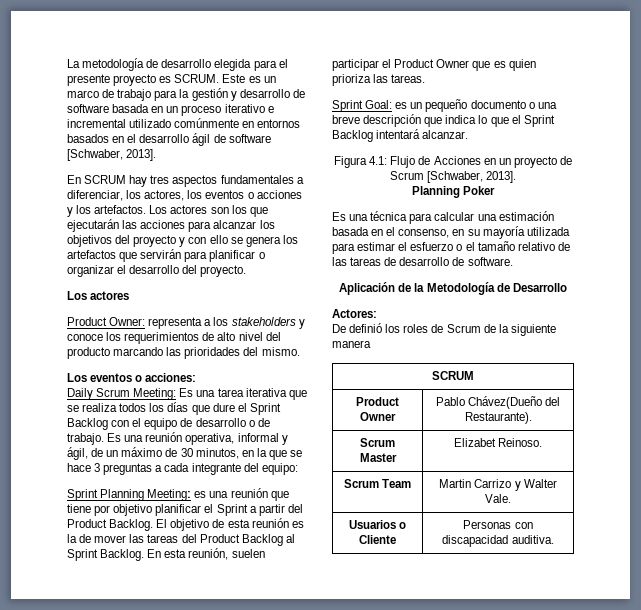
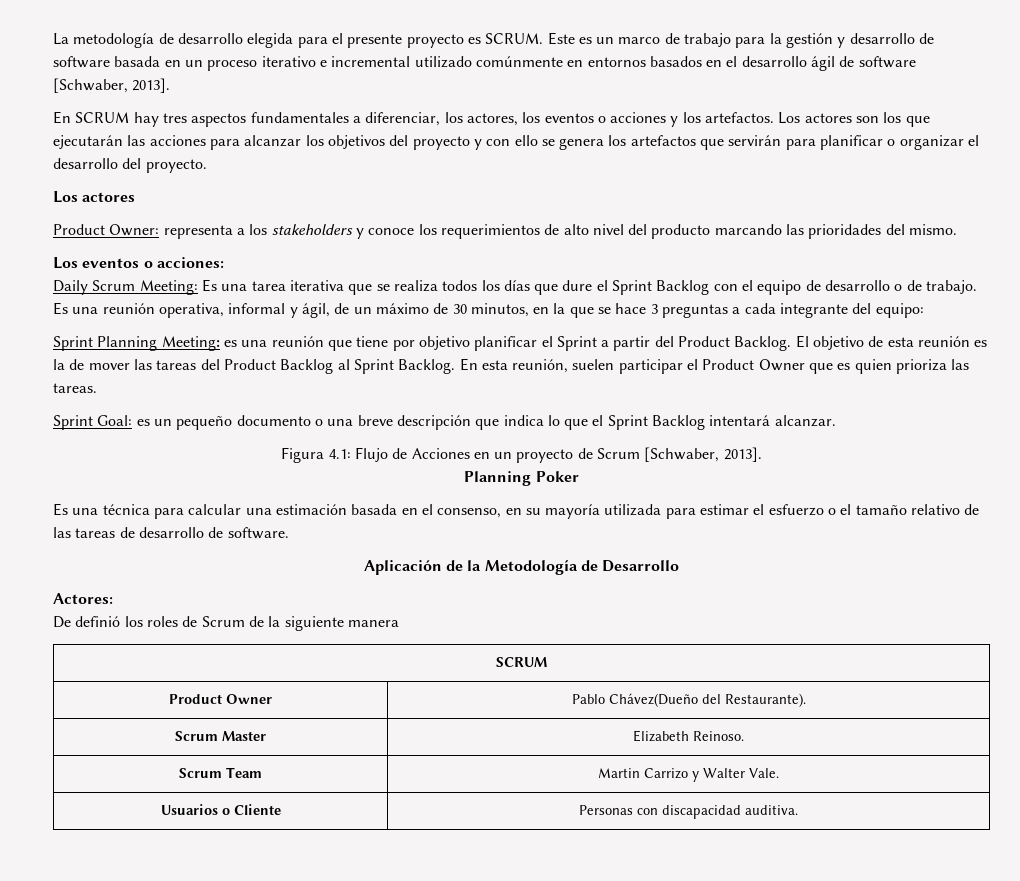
- Scrum Master | Elizabet Reinoso.
+ Scrum Master | Elizabeth Reinoso.

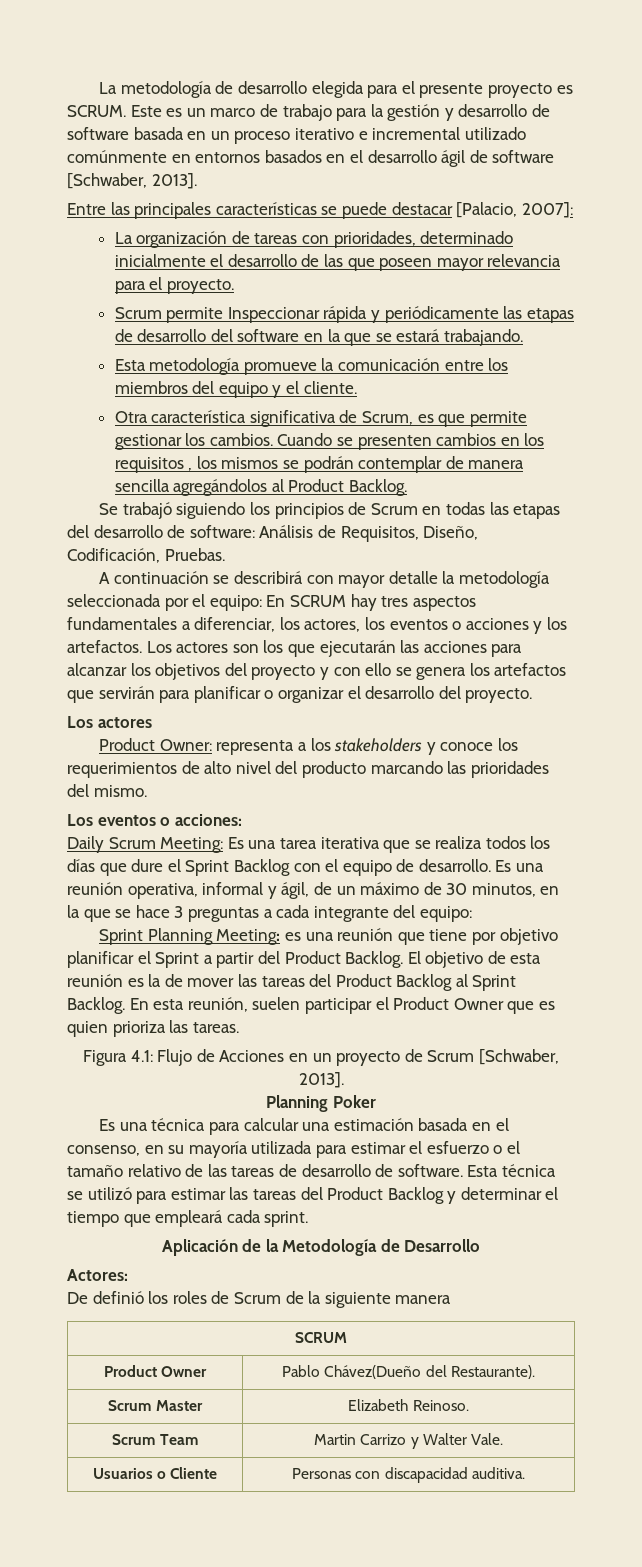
- En SCRUM hay tres aspectos fundamentales a diferenciar, los actores, los eventos o acciones y los artefactos.
+ Entre las principales características se puede destacar [Palacio, 2007]:
+ La organización de tareas con prioridades, determinado inicialmente el desarrollo de las que poseen mayor relevancia para el proyecto.
+ Scrum permite Inspeccionar rápida y periódicamente las etapas de desarrollo del software en la que se estará trabajando.
+ Esta metodología promueve la comunicación entre los miembros del equipo y el cliente.
+ Otra característica significativa de Scrum, es que permite gestionar los cambios. Cuando se presenten cambios en los requisitos , los mismos se podrán contemplar de manera sencilla agregándolos al Product Backlog.
+ Se trabajó siguiendo los principios de Scrum en todas las etapas del desarrollo de software: Análisis de Requisitos, Diseño, Codificación, Pruebas.
+ A continuación se describirá con mayor detalle la metodología seleccionada por el equipo: En SCRUM hay tres aspectos fundamentales a diferenciar, los actores, los eventos o acciones y los artefactos.
- Daily Scrum Meeting: Es una tarea iterativa que se realiza todos los días que dure el Sprint Backlog con el equipo de desarrollo o de trabajo.
+ Daily Scrum Meeting: Es una tarea iterativa que se realiza todos los días que dure el Sprint Backlog con el equipo de desarrollo.
- Sprint Goal: es un pequeño documento o una breve descripción que indica lo que el Sprint Backlog intentará alcanzar.
+ Esta técnica se utilizó para estimar las tareas del Product Backlog y determinar el tiempo que empleará cada sprint.

